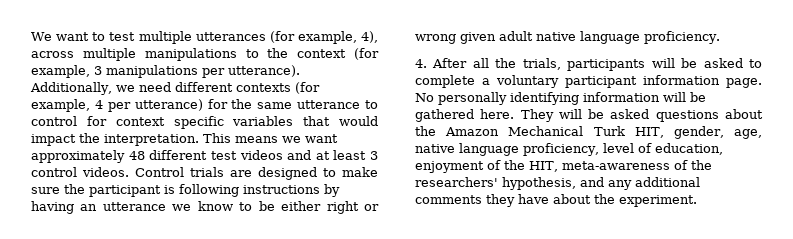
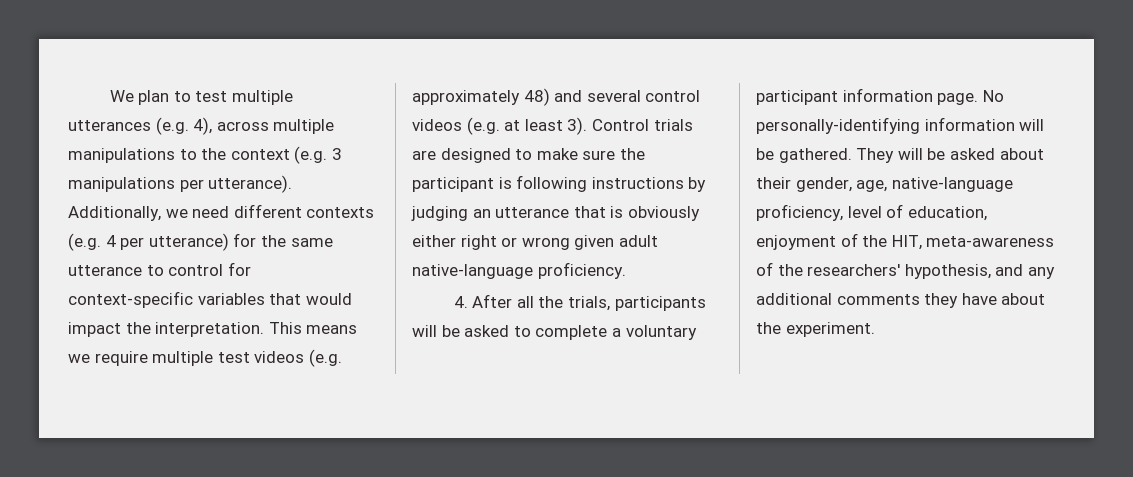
- We want to test multiple utterances (for example, 4), across multiple manipulations to the context (for example, 3 manipulations per utterance).
+ We plan to test multiple utterances (e.g. 4), across multiple manipulations to the context (e.g. 3 manipulations per utterance).
- Additionally, we need different contexts (for example, 4 per utterance) for the same utterance to control for context specific variables that would impact the interpretation.
+ Additionally, we need different contexts (e.g. 4 per utterance) for the same utterance to control for context-specific variables that would impact the interpretation.
- This means we want approximately 48 different test videos and at least 3 control videos.
+ This means we require multiple test videos (e.g. approximately 48) and several control videos (e.g. at least 3).
- Control trials are designed to make sure the participant is following instructions by having an utterance we know to be either right or wrong given adult native language proficiency.
+ Control trials are designed to make sure the participant is following instructions by judging an utterance that is obviously either right or wrong given adult native-language proficiency.
- No personally identifying information will be gathered here.
+ No personally-identifying information will be gathered.
- They will be asked questions about the Amazon Mechanical Turk HIT, gender, age, native language proficiency, level of education, enjoyment of the HIT, meta-awareness of the researchers' hypothesis, and any additional comments they have about the experiment.
+ They will be asked about their gender, age, native-language proficiency, level of education, enjoyment of the HIT, meta-awareness of the researchers' hypothesis, and any additional comments they have about the experiment.

